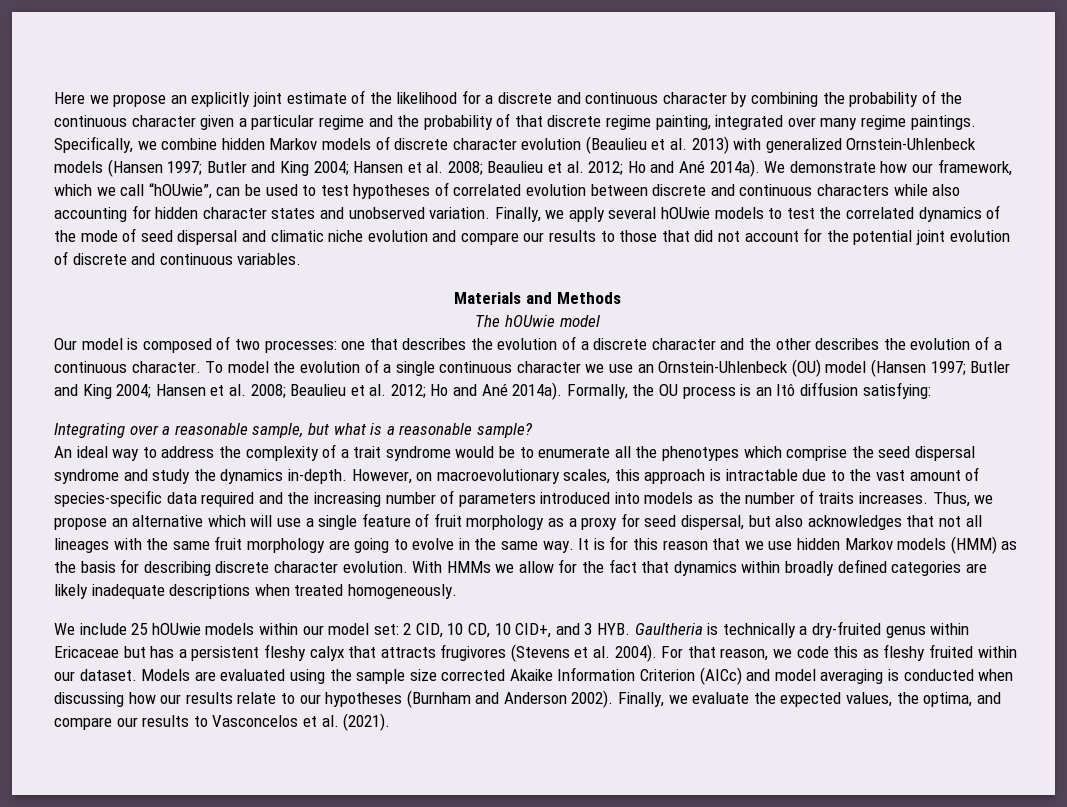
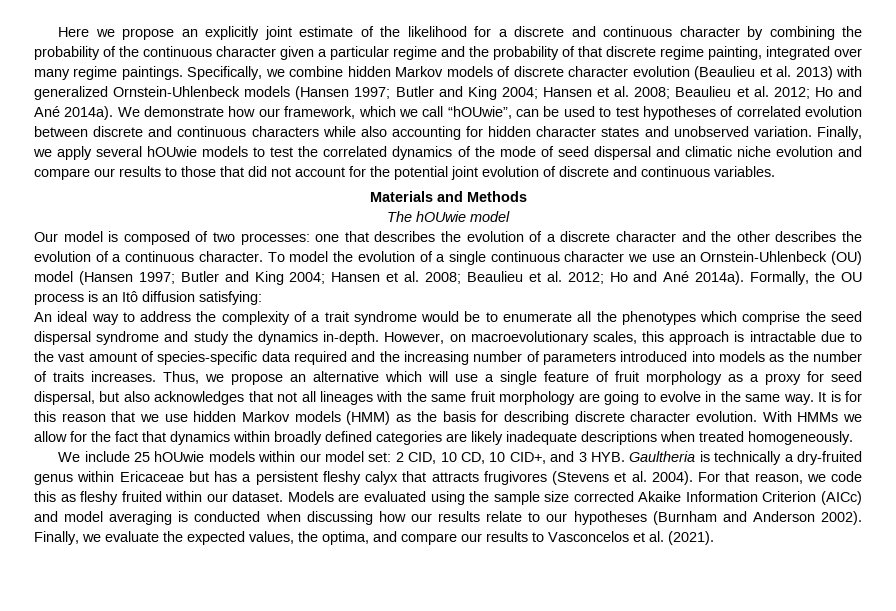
- Integrating over a reasonable sample, but what is a reasonable sample?

